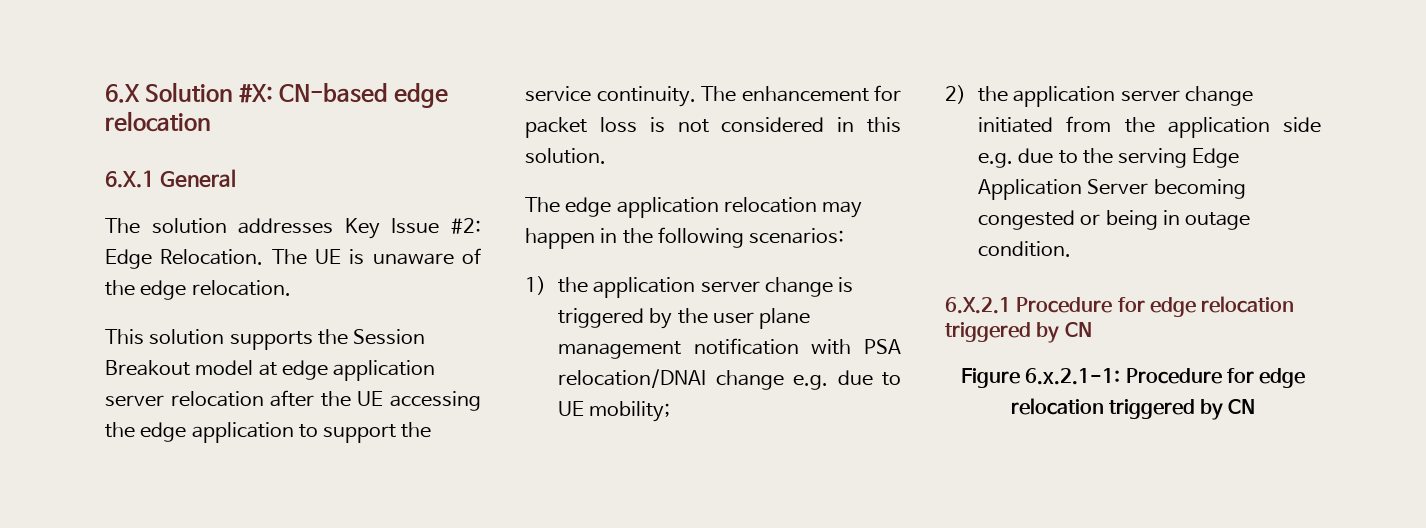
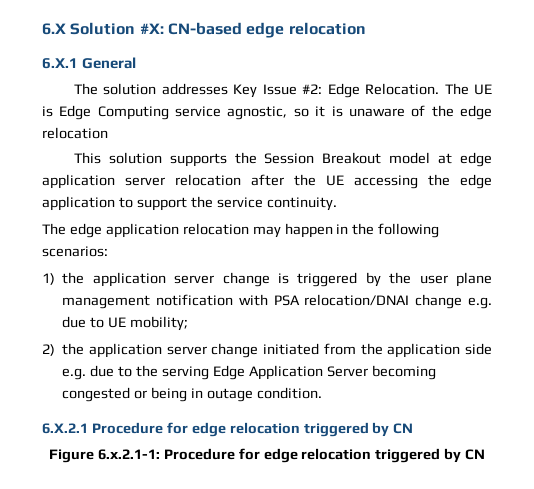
- The UE is unaware of the edge relocation.
+ The UE is Edge Computing service agnostic, so it is unaware of the edge relocation
- The enhancement for packet loss is not considered in this solution.

